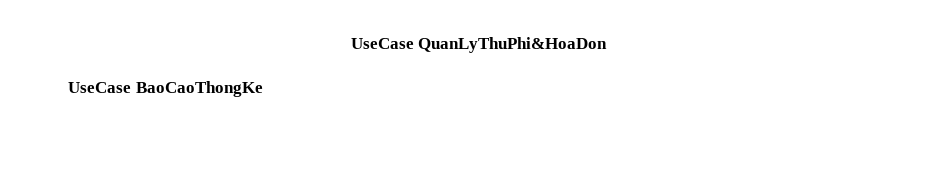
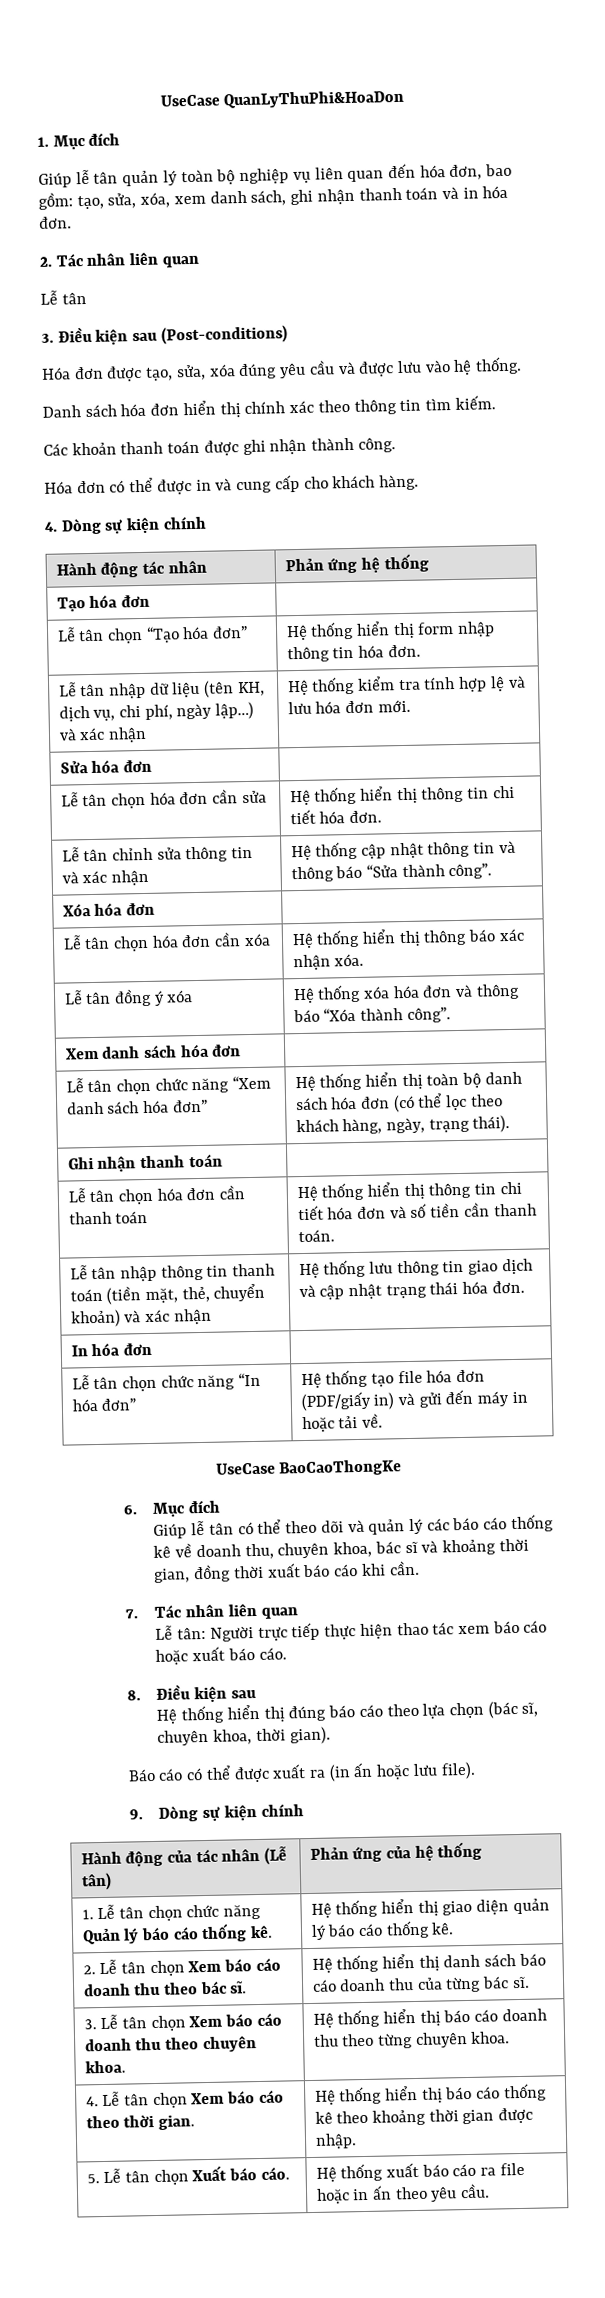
+ 1. Mục đích
+ Giúp lễ tân quản lý toàn bộ nghiệp vụ liên quan đến hóa đơn, bao gồm: tạo, sửa, xóa, xem danh sách, ghi nhận thanh toán và in hóa đơn.
+ 2. Tác nhân liên quan
+ Lễ tân
+ 3. Điều kiện sau (Post-conditions)
+ Hóa đơn được tạo, sửa, xóa đúng yêu cầu và được lưu vào hệ thống.
+ Danh sách hóa đơn hiển thị chính xác theo thông tin tìm kiếm.
+ Các khoản thanh toán được ghi nhận thành công.
+ Hóa đơn có thể được in và cung cấp cho khách hàng.
+ 4. Dòng sự kiện chính
+ Hành động tác nhân | Phản ứng hệ thống
+ Tạo hóa đơn |
+ Lễ tân chọn “Tạo hóa đơn” | Hệ thống hiển thị form nhập thông tin hóa đơn.
+ Lễ tân nhập dữ liệu (tên KH, dịch vụ, chi phí, ngày lập…) và xác nhận | Hệ thống kiểm tra tính hợp lệ và lưu hóa đơn mới.
+ Sửa hóa đơn |
+ Lễ tân chọn hóa đơn cần sửa | Hệ thống hiển thị thông tin chi tiết hóa đơn.
+ Lễ tân chỉnh sửa thông tin và xác nhận | Hệ thống cập nhật thông tin và thông báo “Sửa thành công”.
+ Xóa hóa đơn |
+ Lễ tân chọn hóa đơn cần xóa | Hệ thống hiển thị thông báo xác nhận xóa.
+ Lễ tân đồng ý xóa | Hệ thống xóa hóa đơn và thông báo “Xóa thành công”.
+ Xem danh sách hóa đơn |
+ Lễ tân chọn chức năng “Xem danh sách hóa đơn” | Hệ thống hiển thị toàn bộ danh sách hóa đơn (có thể lọc theo khách hàng, ngày, trạng thái).
+ Ghi nhận thanh toán |
+ Lễ tân chọn hóa đơn cần thanh toán | Hệ thống hiển thị thông tin chi tiết hóa đơn và số tiền cần thanh toán.
+ Lễ tân nhập thông tin thanh toán (tiền mặt, thẻ, chuyển khoản) và xác nhận | Hệ thống lưu thông tin giao dịch và cập nhật trạng thái hóa đơn.
+ In hóa đơn |
+ Lễ tân chọn chức năng “In hóa đơn” | Hệ thống tạo file hóa đơn (PDF/giấy in) và gửi đến máy in hoặc tải về.
  UseCase BaoCaoThongKe
+ 6. Mục đích
+ Giúp lễ tân có thể theo dõi và quản lý các báo cáo thống kê về doanh thu, chuyên khoa, bác sĩ và khoảng thời gian, đồng thời xuất báo cáo khi cần.
+ 7. Tác nhân liên quan
+ Lễ tân: Người trực tiếp thực hiện thao tác xem báo cáo hoặc xuất báo cáo.
+ 8. Điều kiện sau
+ Hệ thống hiển thị đúng báo cáo theo lựa chọn (bác sĩ, chuyên khoa, thời gian).
+ Báo cáo có thể được xuất ra (in ấn hoặc lưu file).
+ 9. Dòng sự kiện chính
+ Hành động của tác nhân (Lễ tân) | Phản ứng của hệ thống
+ 1. Lễ tân chọn chức năng Quản lý báo cáo thống kê. | Hệ thống hiển thị giao diện quản lý báo cáo thống kê.
+ 2. Lễ tân chọn Xem báo cáo doanh thu theo bác sĩ. | Hệ thống hiển thị danh sách báo cáo doanh thu của từng bác sĩ.
+ 3. Lễ tân chọn Xem báo cáo doanh thu theo chuyên khoa. | Hệ thống hiển thị báo cáo doanh thu theo từng chuyên khoa.
+ 4. Lễ tân chọn Xem báo cáo theo thời gian. | Hệ thống hiển thị báo cáo thống kê theo khoảng thời gian được nhập.
+ 5. Lễ tân chọn Xuất báo cáo. | Hệ thống xuất báo cáo ra file hoặc in ấn theo yêu cầu.

